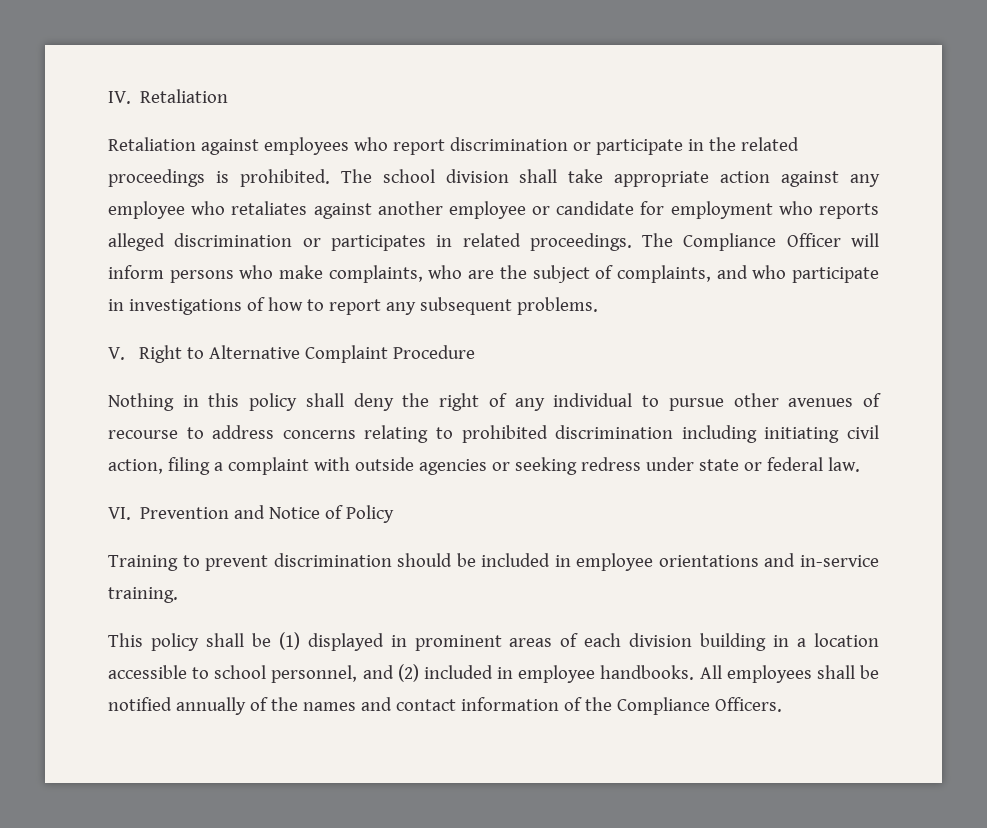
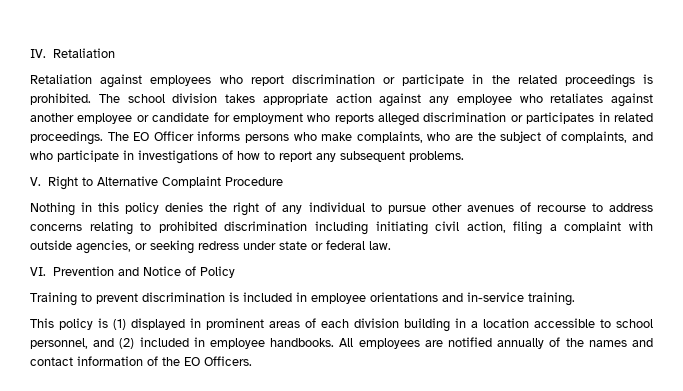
- The school division shall take appropriate action against any employee who retaliates against another employee or candidate for employment who reports alleged discrimination or participates in related proceedings.
+ The school division takes appropriate action against any employee who retaliates against another employee or candidate for employment who reports alleged discrimination or participates in related proceedings.
- The Compliance Officer will inform persons who make complaints, who are the subject of complaints, and who participate in investigations of how to report any subsequent problems.
+ The EO Officer informs persons who make complaints, who are the subject of complaints, and who participate in investigations of how to report any subsequent problems.
- Nothing in this policy shall deny the right of any individual to pursue other avenues of recourse to address concerns relating to prohibited discrimination including initiating civil action, filing a complaint with outside agencies or seeking redress under state or federal law.
+ Nothing in this policy denies the right of any individual to pursue other avenues of recourse to address concerns relating to prohibited discrimination including initiating civil action, filing a complaint with outside agencies, or seeking redress under state or federal law.
- Training to prevent discrimination should be included in employee orientations and in-service training.
+ Training to prevent discrimination is included in employee orientations and in-service training.
- This policy shall be (1) displayed in prominent areas of each division building in a location accessible to school personnel, and (2) included in employee handbooks.
+ This policy is (1) displayed in prominent areas of each division building in a location accessible to school personnel, and (2) included in employee handbooks.
- All employees shall be notified annually of the names and contact information of the Compliance Officers.
+ All employees are notified annually of the names and contact information of the EO Officers.

